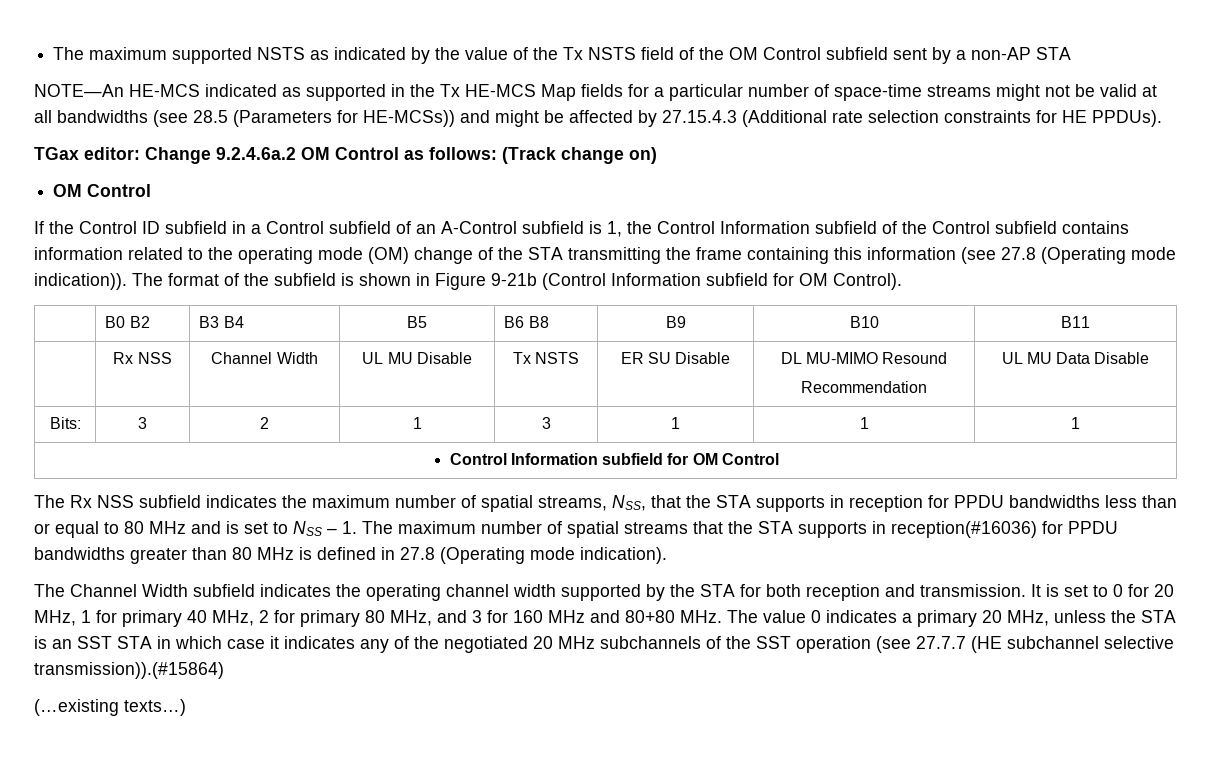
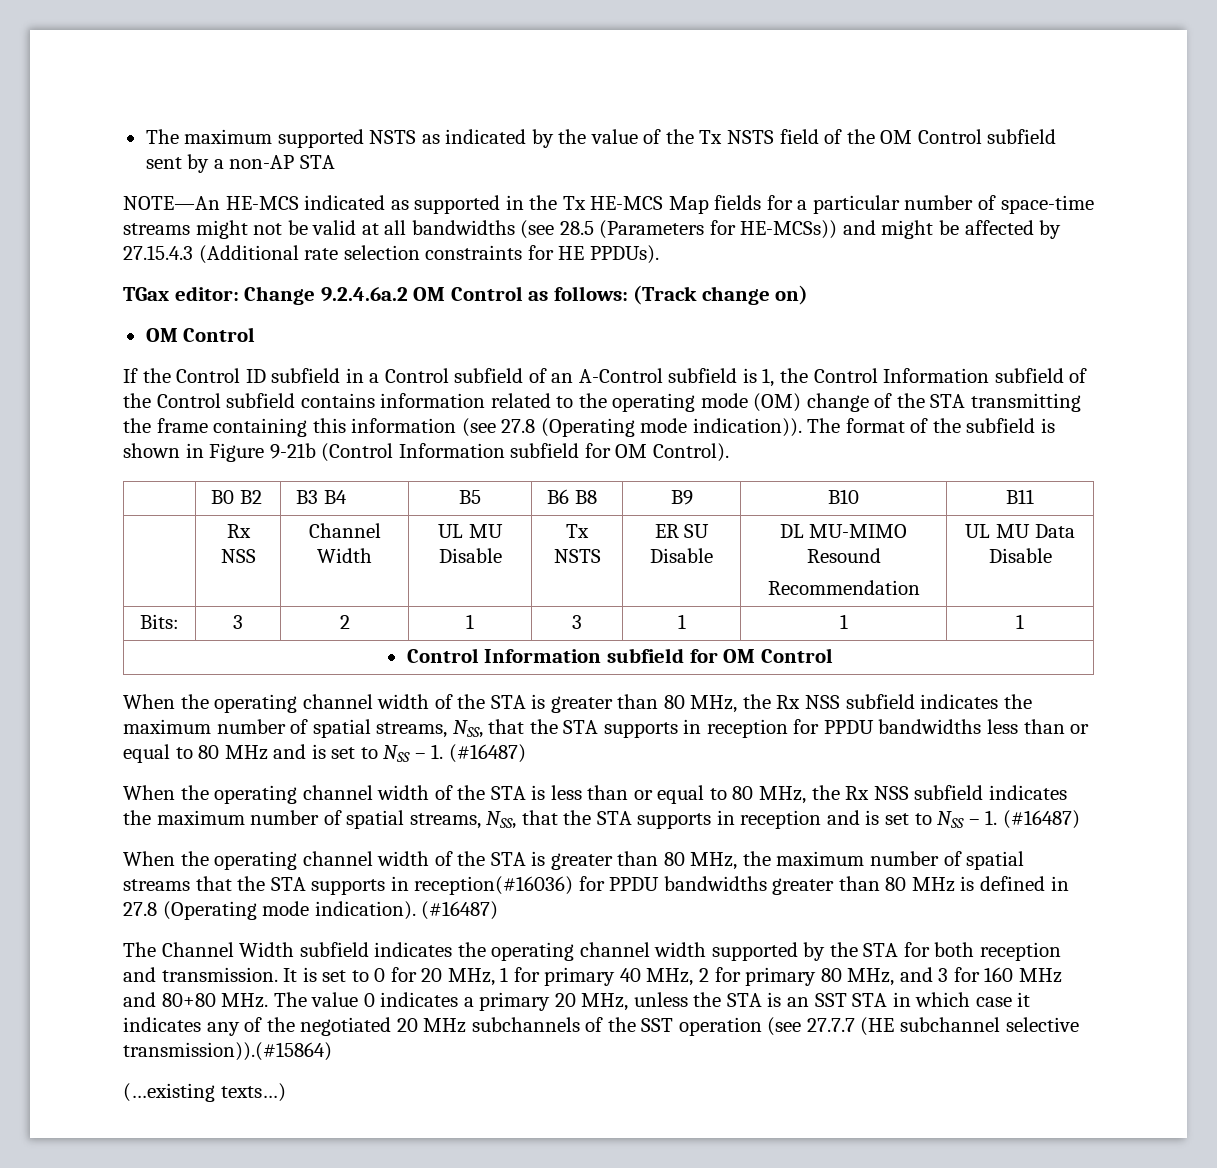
- The Rx NSS subfield indicates the maximum number of spatial streams, NSS, that the STA supports in reception for PPDU bandwidths less than or equal to 80 MHz and is set to NSS – 1. The maximum number of spatial streams that the STA supports in reception(#16036) for PPDU bandwidths greater than 80 MHz is defined in 27.8 (Operating mode indication).
+ When the operating channel width of the STA is greater than 80 MHz, the Rx NSS subfield indicates the maximum number of spatial streams, NSS, that the STA supports in reception for PPDU bandwidths less than or equal to 80 MHz and is set to NSS – 1. (#16487)
+ When the operating channel width of the STA is less than or equal to 80 MHz, the Rx NSS subfield indicates the maximum number of spatial streams, NSS, that the STA supports in reception and is set to NSS – 1. (#16487)
+ When the operating channel width of the STA is greater than 80 MHz, the maximum number of spatial streams that the STA supports in reception(#16036) for PPDU bandwidths greater than 80 MHz is defined in 27.8 (Operating mode indication). (#16487)

